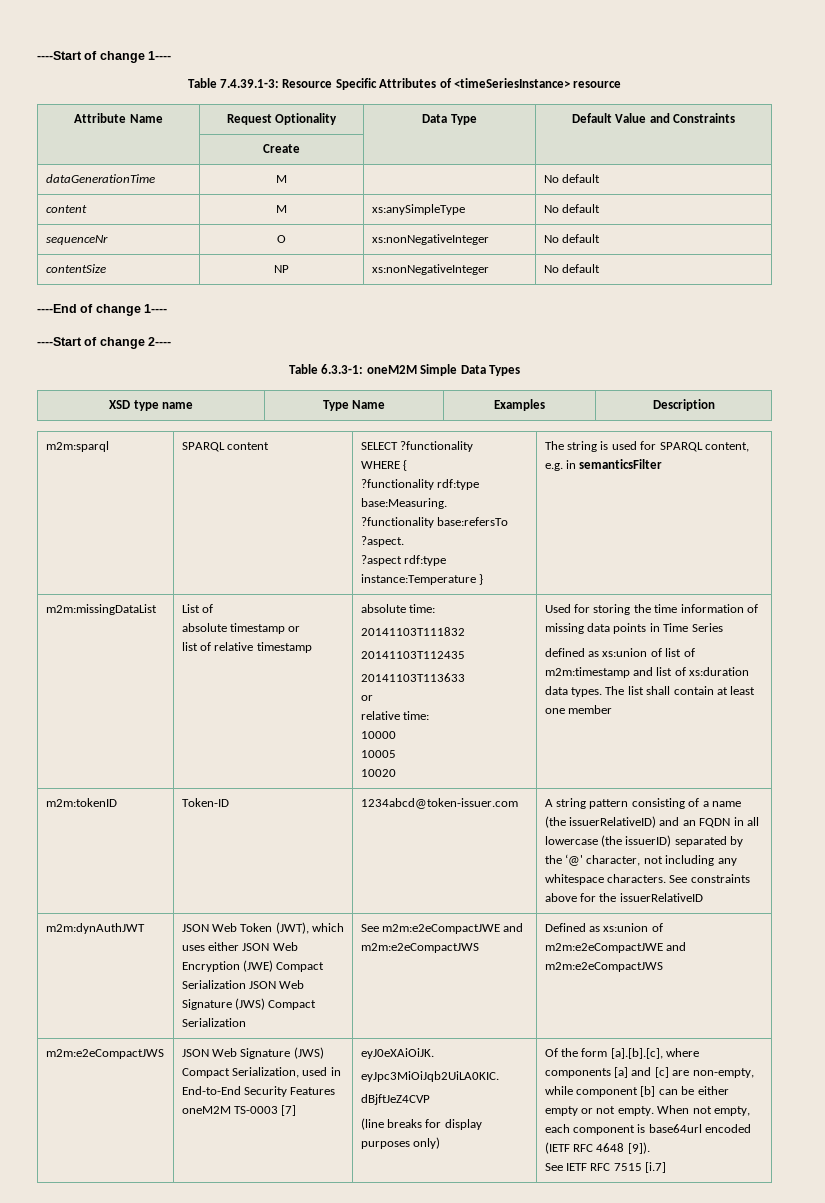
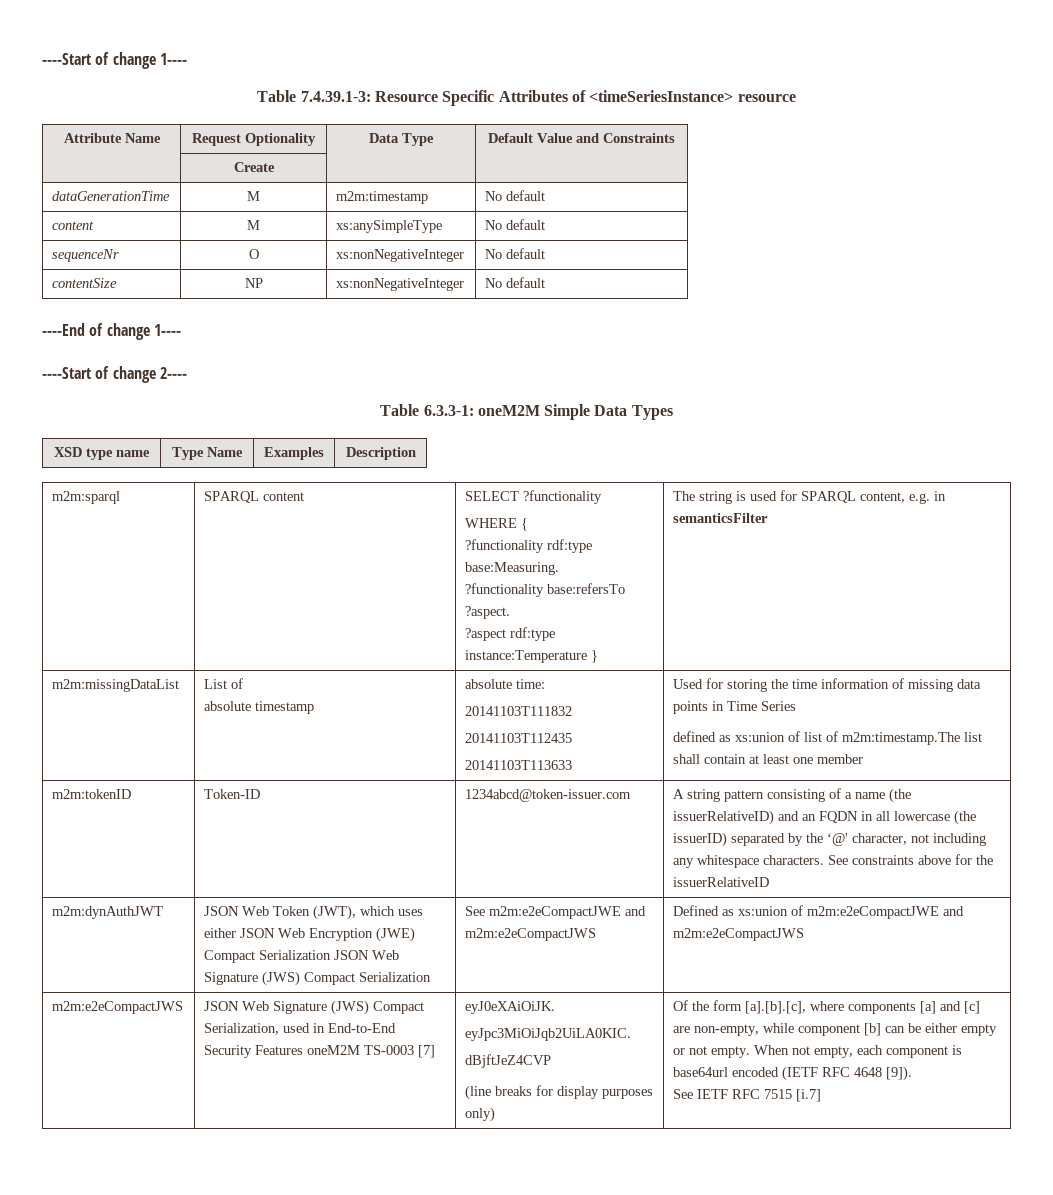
- dataGenerationTime | M | | No default
+ dataGenerationTime | M | m2m:timestamp | No default
- absolute timestamp or
- list of relative timestamp
+ absolute timestamp
  20141103T113633
- or
- relative time:
- 10000
- 10005
- 10020
- defined as xs:union of list of m2m:timestamp and list of xs:duration data types. The list shall contain at least one member
+ defined as xs:union of list of m2m:timestamp.The list shall contain at least one member

